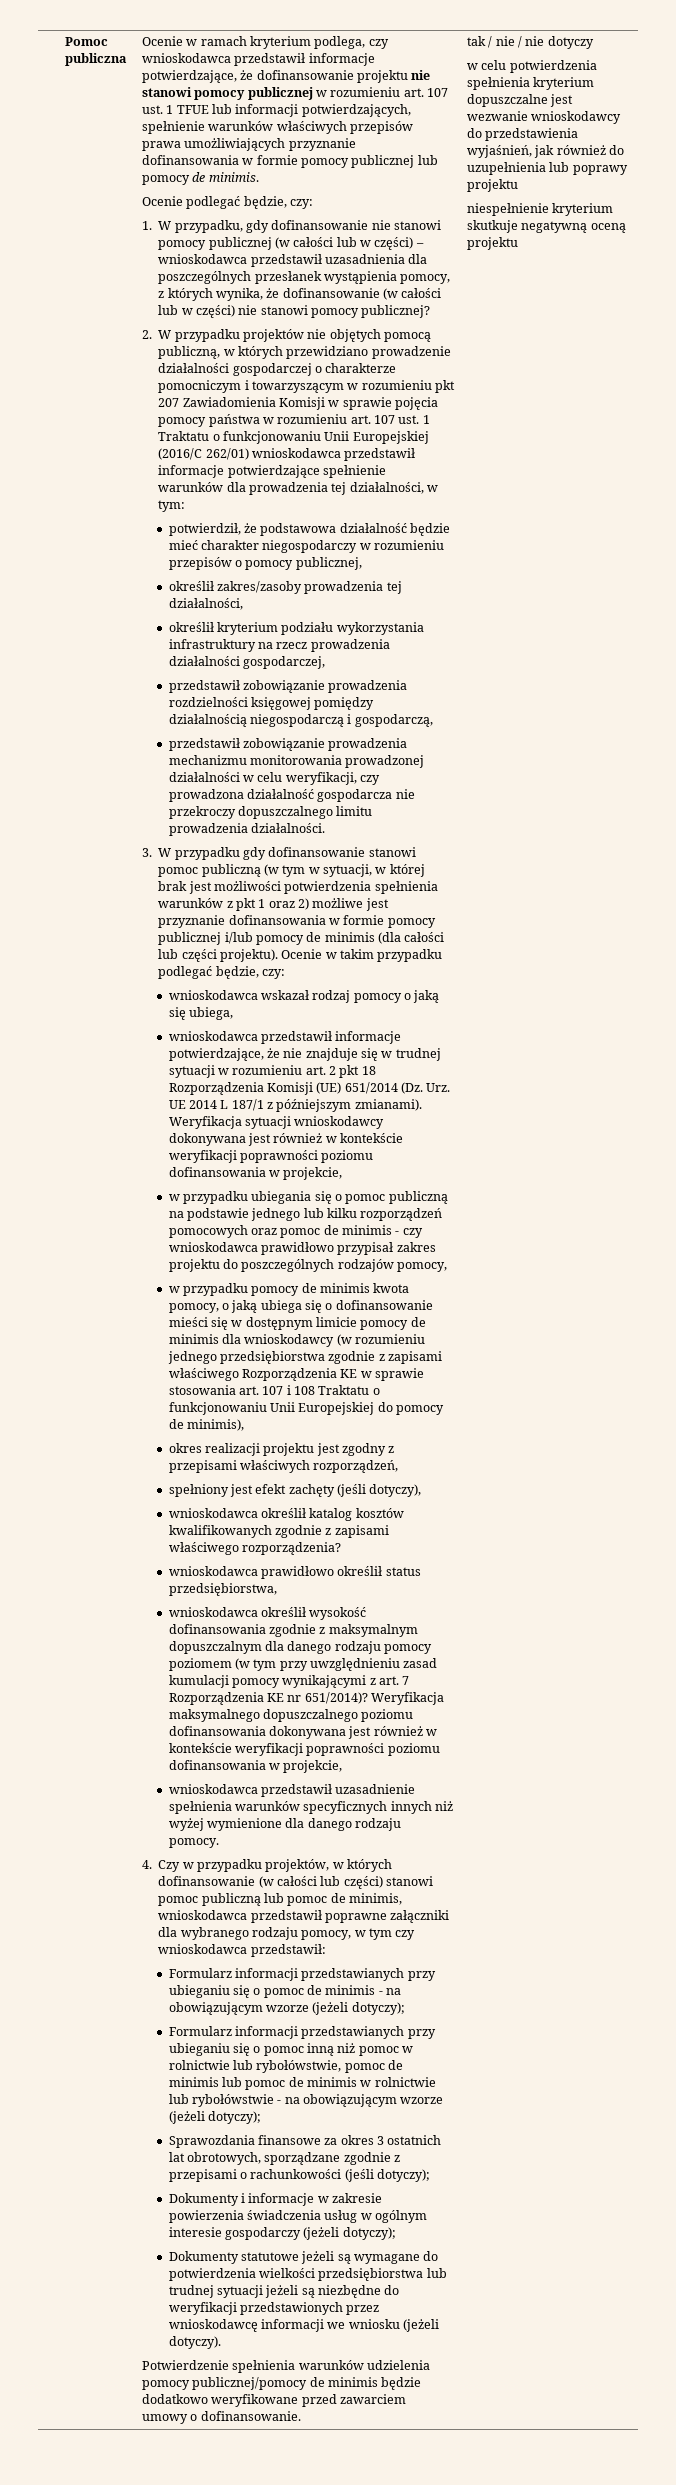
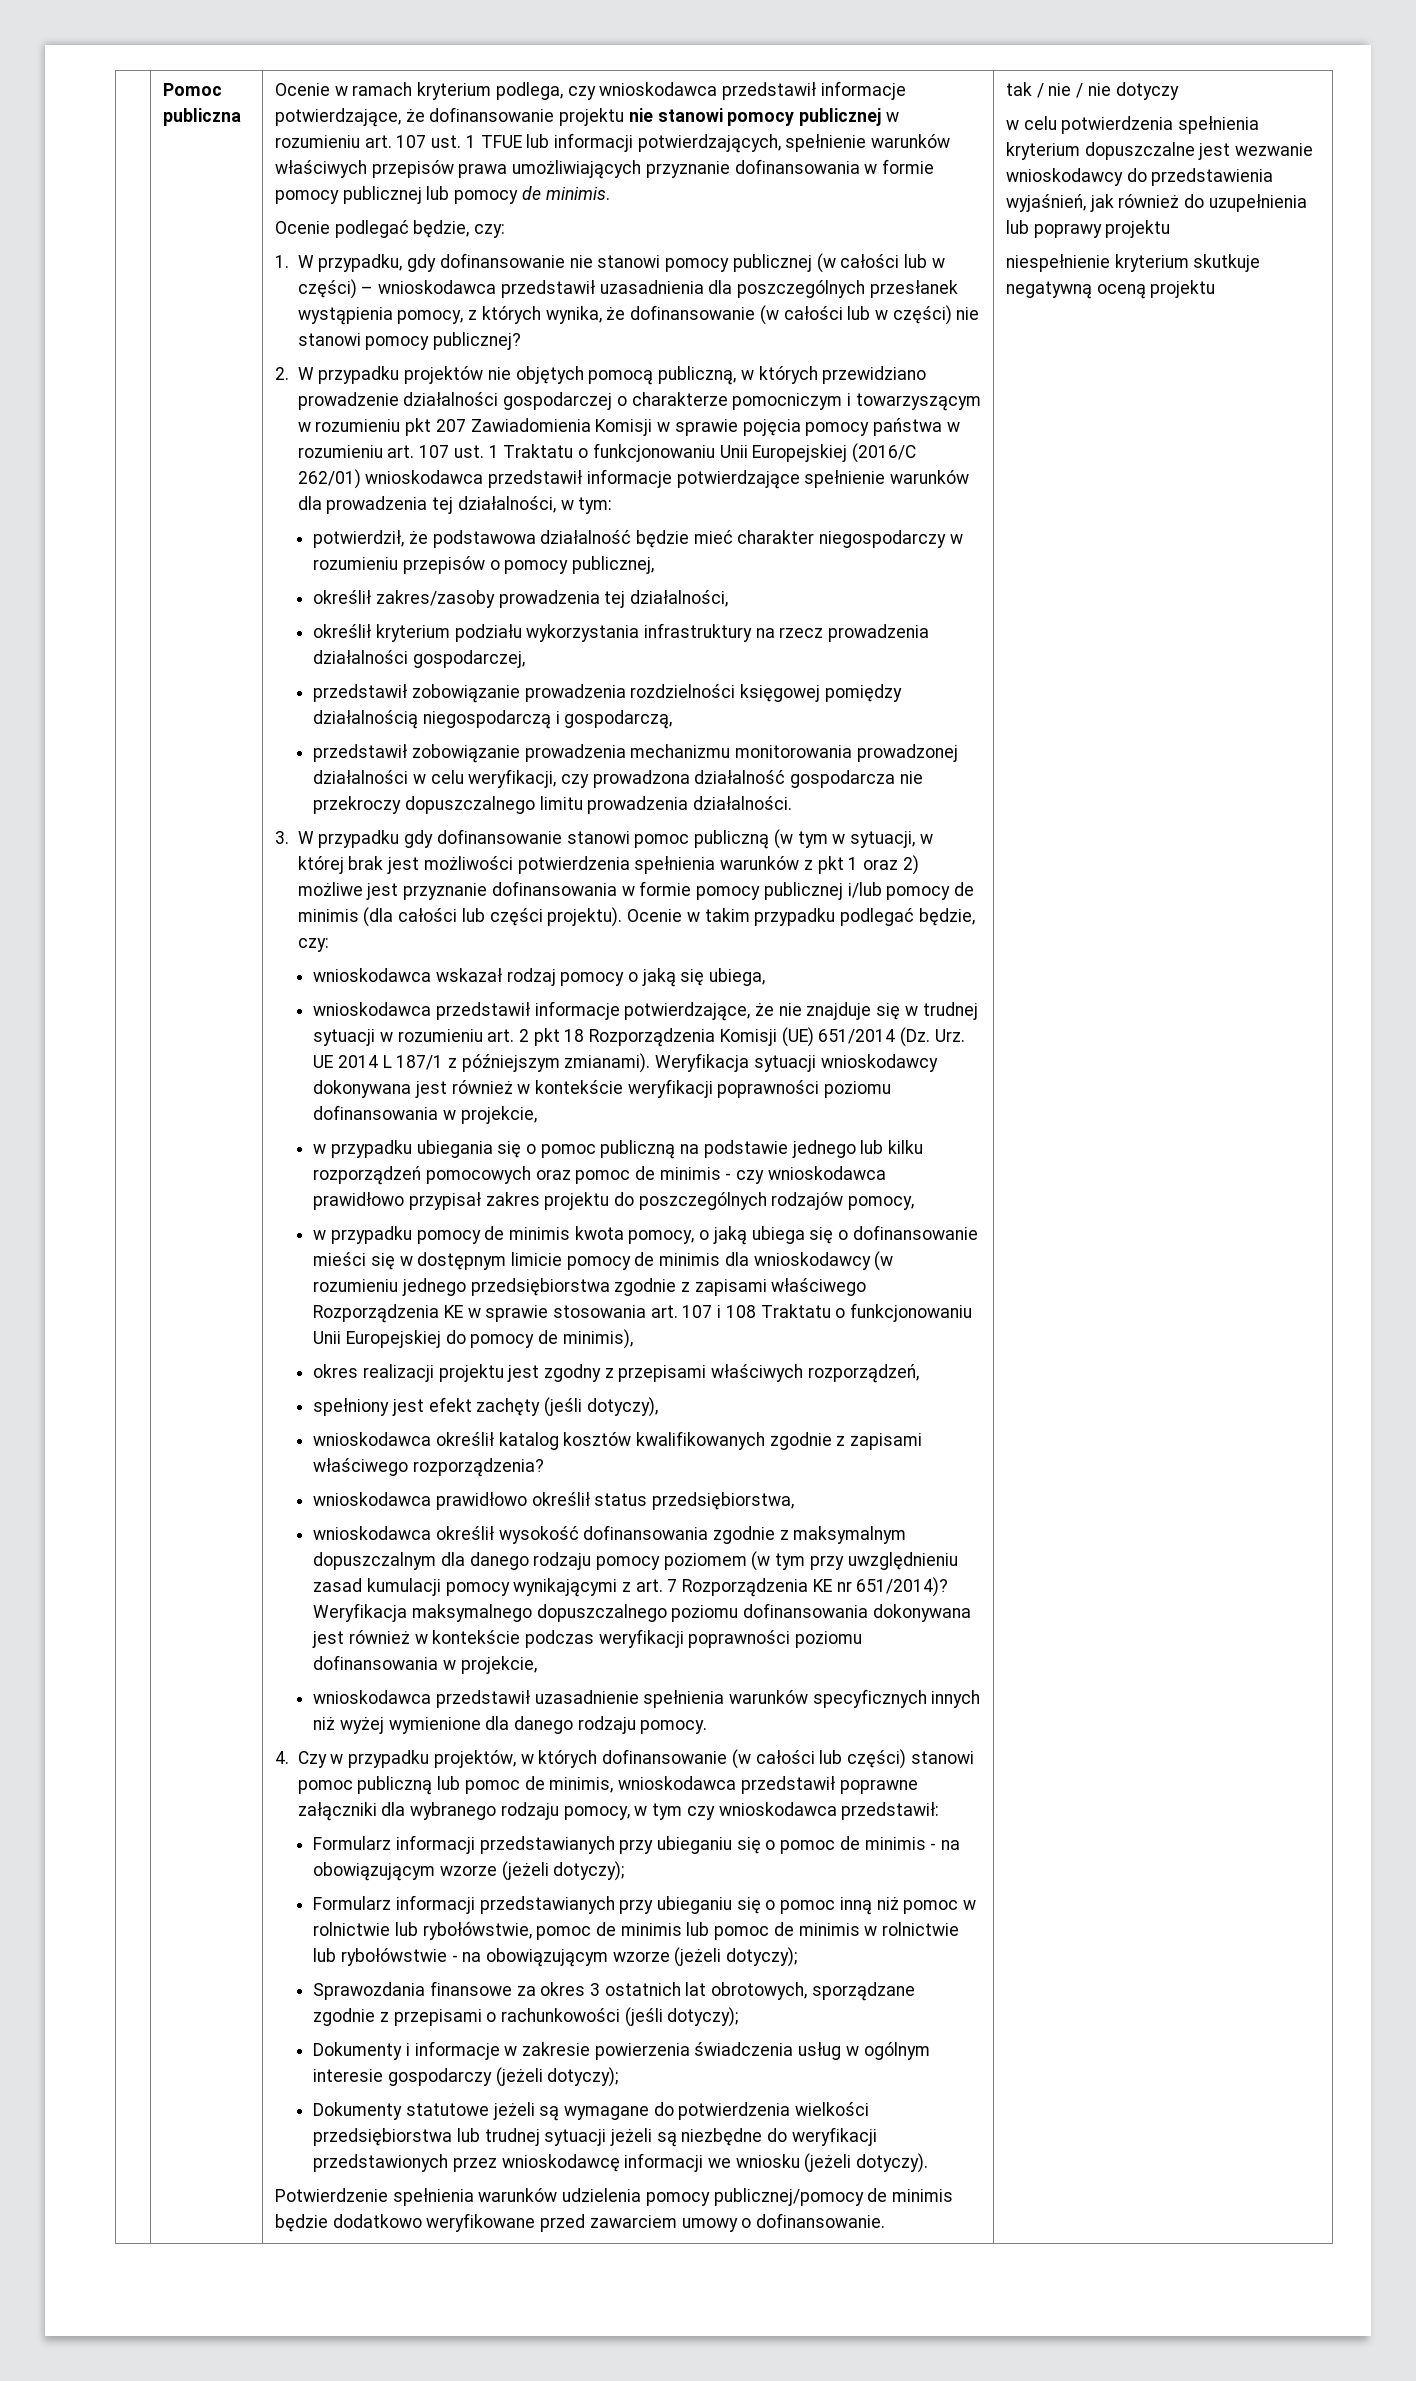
- Weryfikacja maksymalnego dopuszczalnego poziomu dofinansowania dokonywana jest również w kontekście weryfikacji poprawności poziomu dofinansowania w projekcie,
+ Weryfikacja maksymalnego dopuszczalnego poziomu dofinansowania dokonywana jest również w kontekście podczas weryfikacji poprawności poziomu dofinansowania w projekcie,

